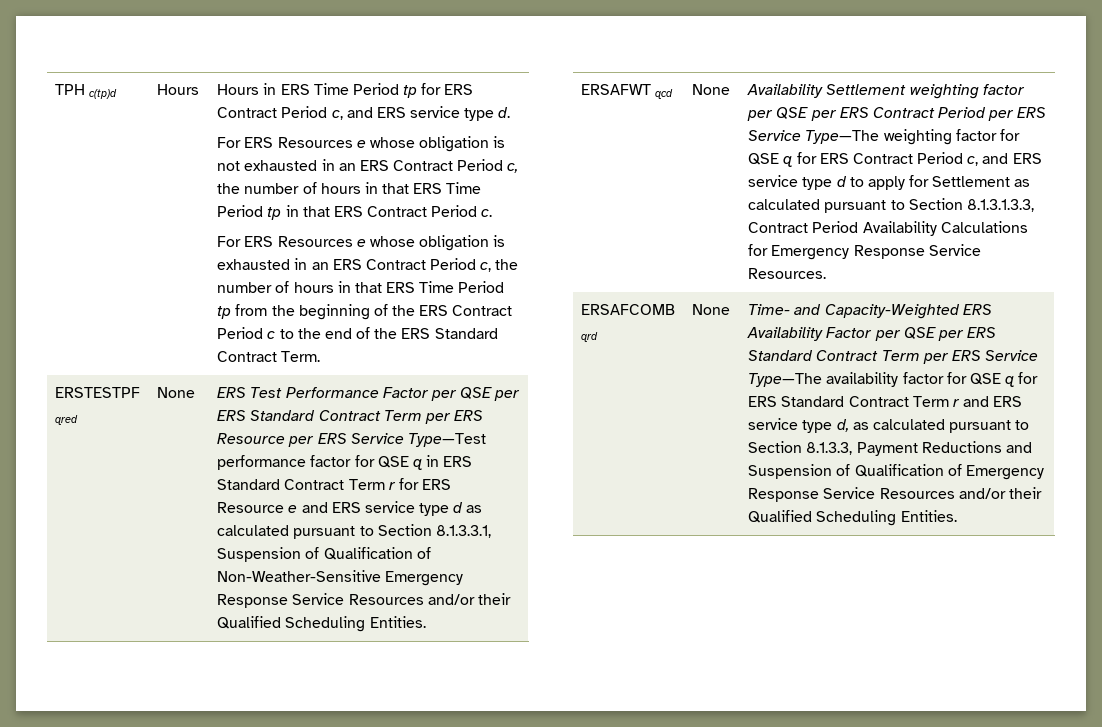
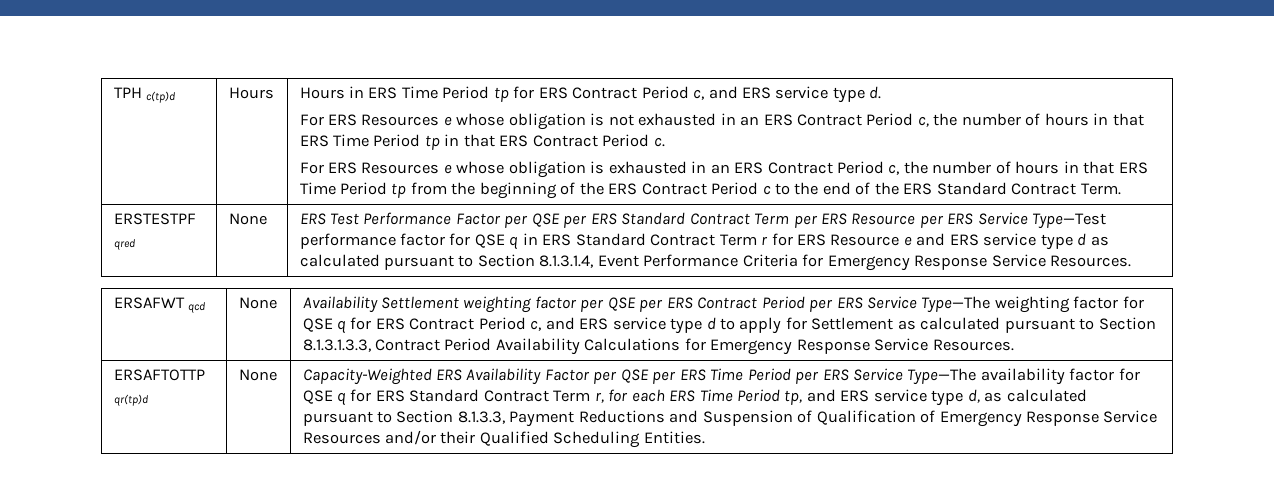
- ERS Test Performance Factor per QSE per ERS Standard Contract Term per ERS Resource per ERS Service Type—Test performance factor for QSE q in ERS Standard Contract Term r for ERS Resource e and ERS service type d as calculated pursuant to Section 8.1.3.3.1, Suspension of Qualification of Non-Weather-Sensitive Emergency Response Service Resources and/or their Qualified Scheduling Entities.
+ ERS Test Performance Factor per QSE per ERS Standard Contract Term per ERS Resource per ERS Service Type—Test performance factor for QSE q in ERS Standard Contract Term r for ERS Resource e and ERS service type d as calculated pursuant to Section 8.1.3.1.4, Event Performance Criteria for Emergency Response Service Resources.
- ERSAFCOMB qrd | None | Time- and Capacity-Weighted ERS Availability Factor per QSE per ERS Standard Contract Term per ERS Service Type—The availability factor for QSE q for ERS Standard Contract Term r and ERS service type d, as calculated pursuant to Section 8.1.3.3, Payment Reductions and Suspension of Qualification of Emergency Response Service Resources and/or their Qualified Scheduling Entities.
+ ERSAFTOTTP qr(tp)d | None | Capacity-Weighted ERS Availability Factor per QSE per ERS Time Period per ERS Service Type—The availability factor for QSE q for ERS Standard Contract Term r, for each ERS Time Period tp, and ERS service type d, as calculated pursuant to Section 8.1.3.3, Payment Reductions and Suspension of Qualification of Emergency Response Service Resources and/or their Qualified Scheduling Entities.

